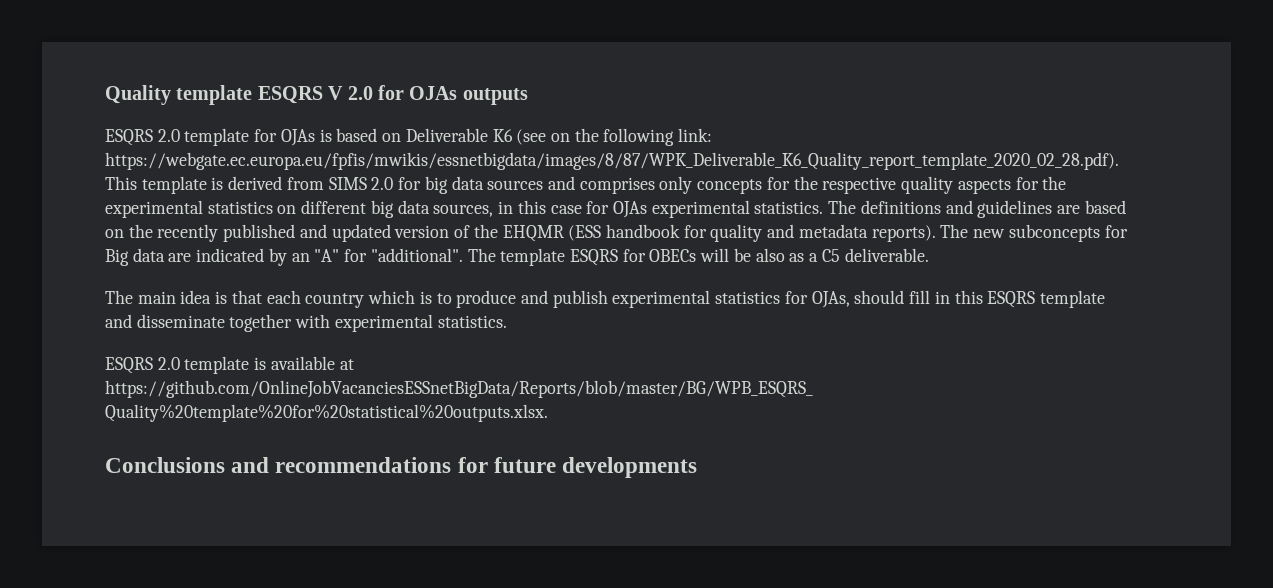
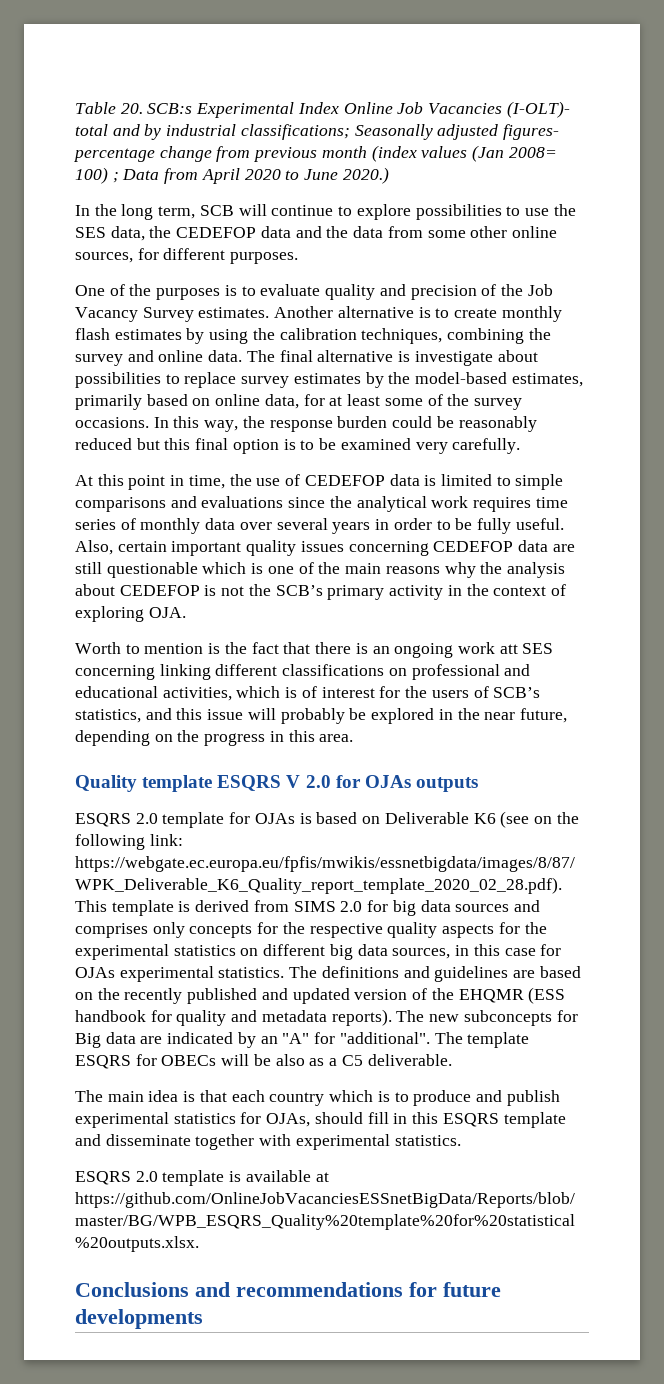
+ Table 20. SCB:s Experimental Index Online Job Vacancies (I-OLT)- total and by industrial classifications; Seasonally adjusted figures- percentage change from previous month (index values (Jan 2008= 100) ; Data from April 2020 to June 2020.)
+ In the long term, SCB will continue to explore possibilities to use the SES data, the CEDEFOP data and the data from some other online sources, for different purposes.
+ One of the purposes is to evaluate quality and precision of the Job Vacancy Survey estimates. Another alternative is to create monthly flash estimates by using the calibration techniques, combining the survey and online data. The final alternative is investigate about possibilities to replace survey estimates by the model-based estimates, primarily based on online data, for at least some of the survey occasions. In this way, the response burden could be reasonably reduced but this final option is to be examined very carefully.
+ At this point in time, the use of CEDEFOP data is limited to simple comparisons and evaluations since the analytical work requires time series of monthly data over several years in order to be fully useful. Also, certain important quality issues concerning CEDEFOP data are still questionable which is one of the main reasons why the analysis about CEDEFOP is not the SCB’s primary activity in the context of exploring OJA.
+ Worth to mention is the fact that there is an ongoing work att SES concerning linking different classifications on professional and educational activities, which is of interest for the users of SCB’s statistics, and this issue will probably be explored in the near future, depending on the progress in this area.

